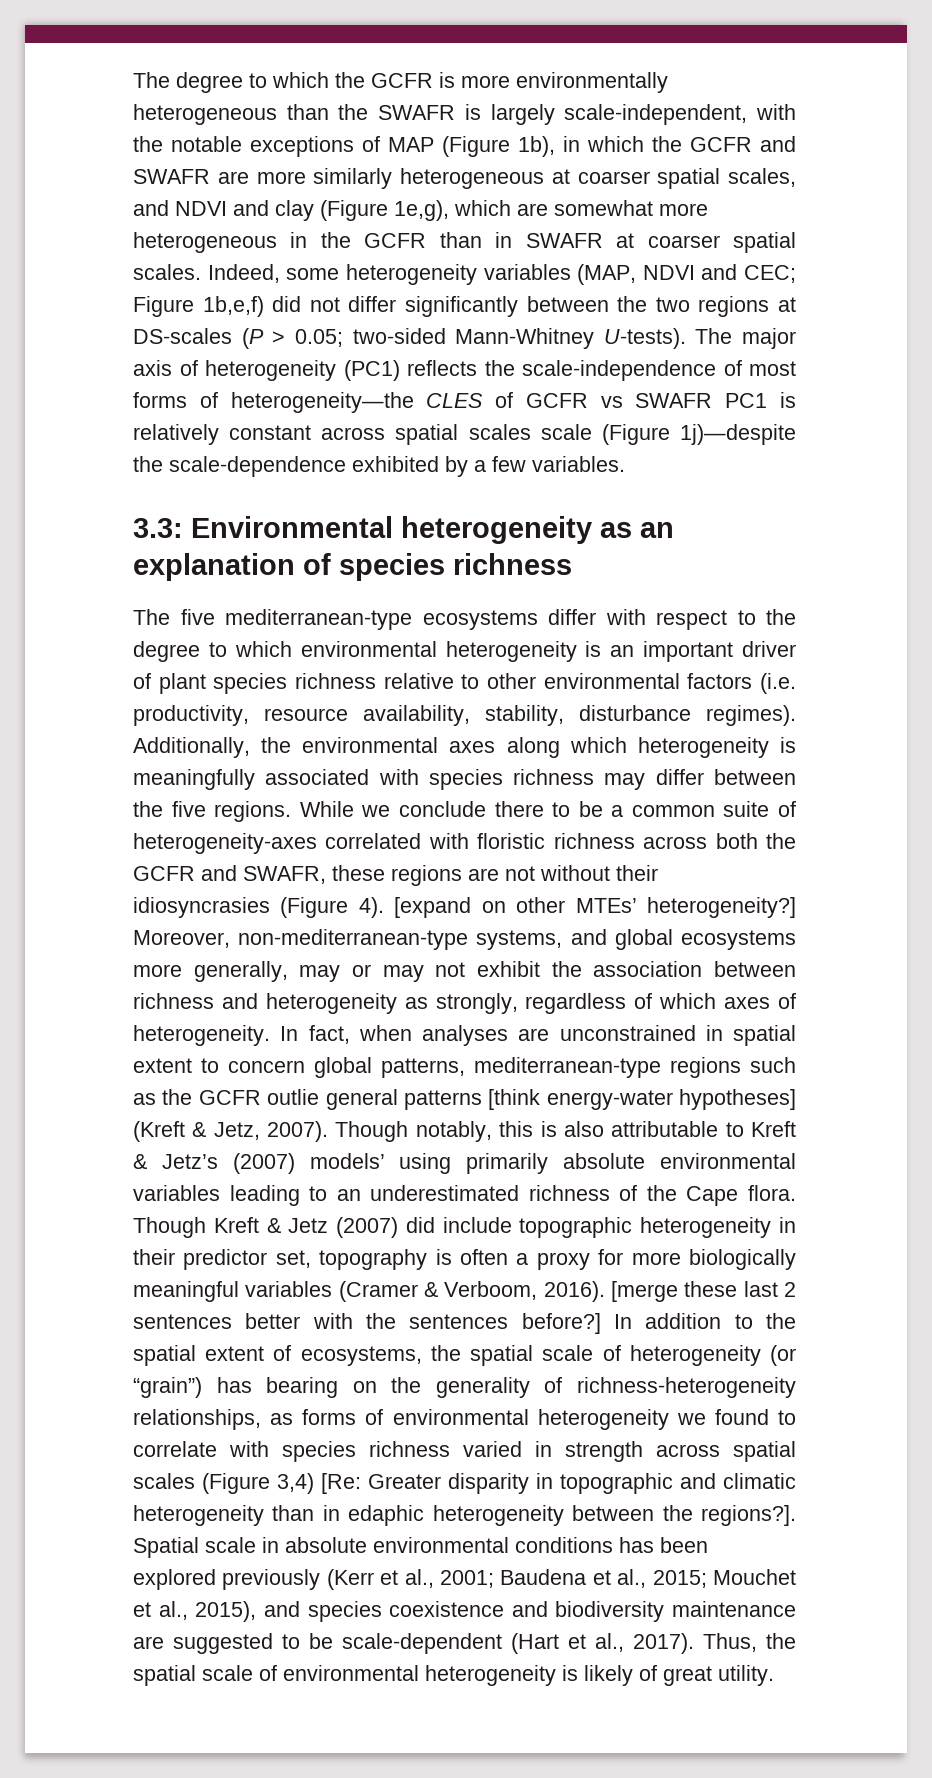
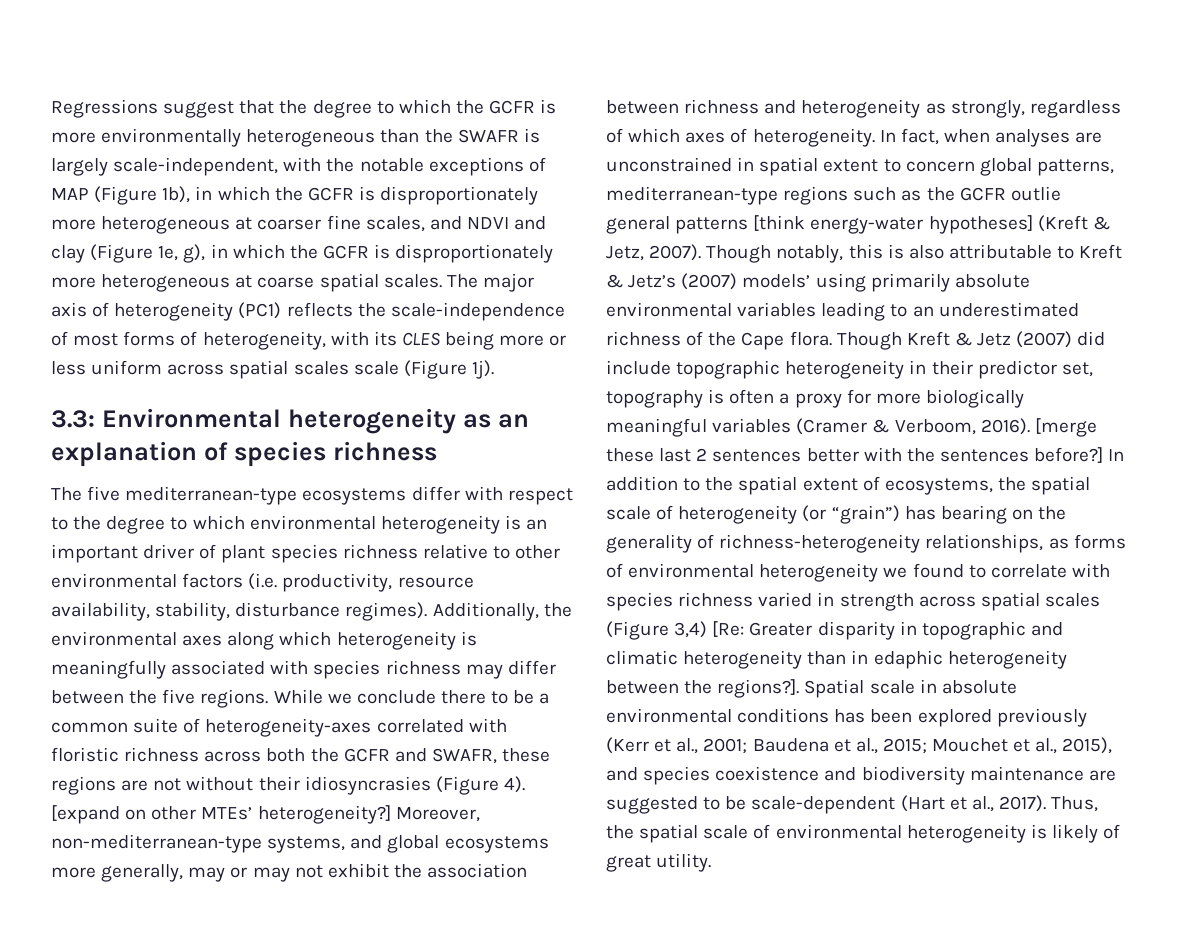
- The degree to which the GCFR is more environmentally heterogeneous than the SWAFR is largely scale-independent, with the notable exceptions of MAP (Figure 1b), in which the GCFR and SWAFR are more similarly heterogeneous at coarser spatial scales, and NDVI and clay (Figure 1e,g), which are somewhat more heterogeneous in the GCFR than in SWAFR at coarser spatial scales. Indeed, some heterogeneity variables (MAP, NDVI and CEC; Figure 1b,e,f) did not differ significantly between the two regions at DS-scales (P > 0.05; two-sided Mann-Whitney U-tests).
+ Regressions suggest that the degree to which the GCFR is more environmentally heterogeneous than the SWAFR is largely scale-independent, with the notable exceptions of MAP (Figure 1b), in which the GCFR is disproportionately more heterogeneous at coarser fine scales, and NDVI and clay (Figure 1e, g), in which the GCFR is disproportionately more heterogeneous at coarse spatial scales.
- The major axis of heterogeneity (PC1) reflects the scale-independence of most forms of heterogeneity—the CLES of GCFR vs SWAFR PC1 is relatively constant across spatial scales scale (Figure 1j)—despite the scale-dependence exhibited by a few variables.
+ The major axis of heterogeneity (PC1) reflects the scale-independence of most forms of heterogeneity, with its CLES being more or less uniform across spatial scales scale (Figure 1j).

